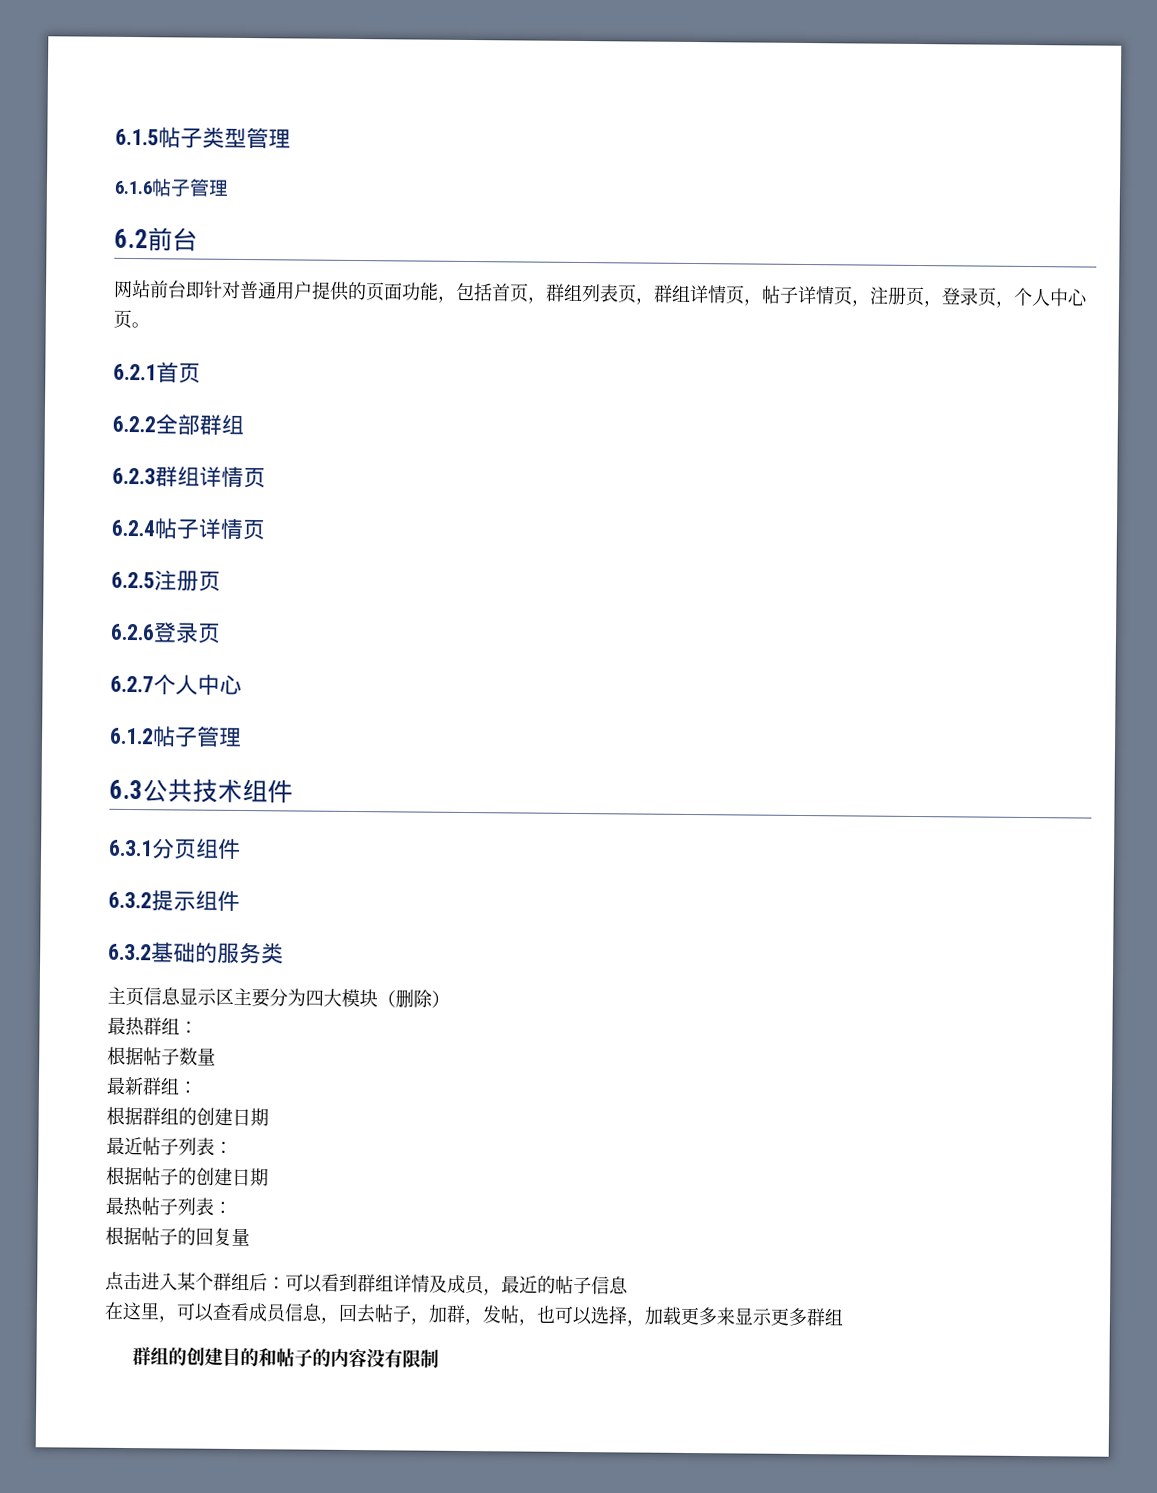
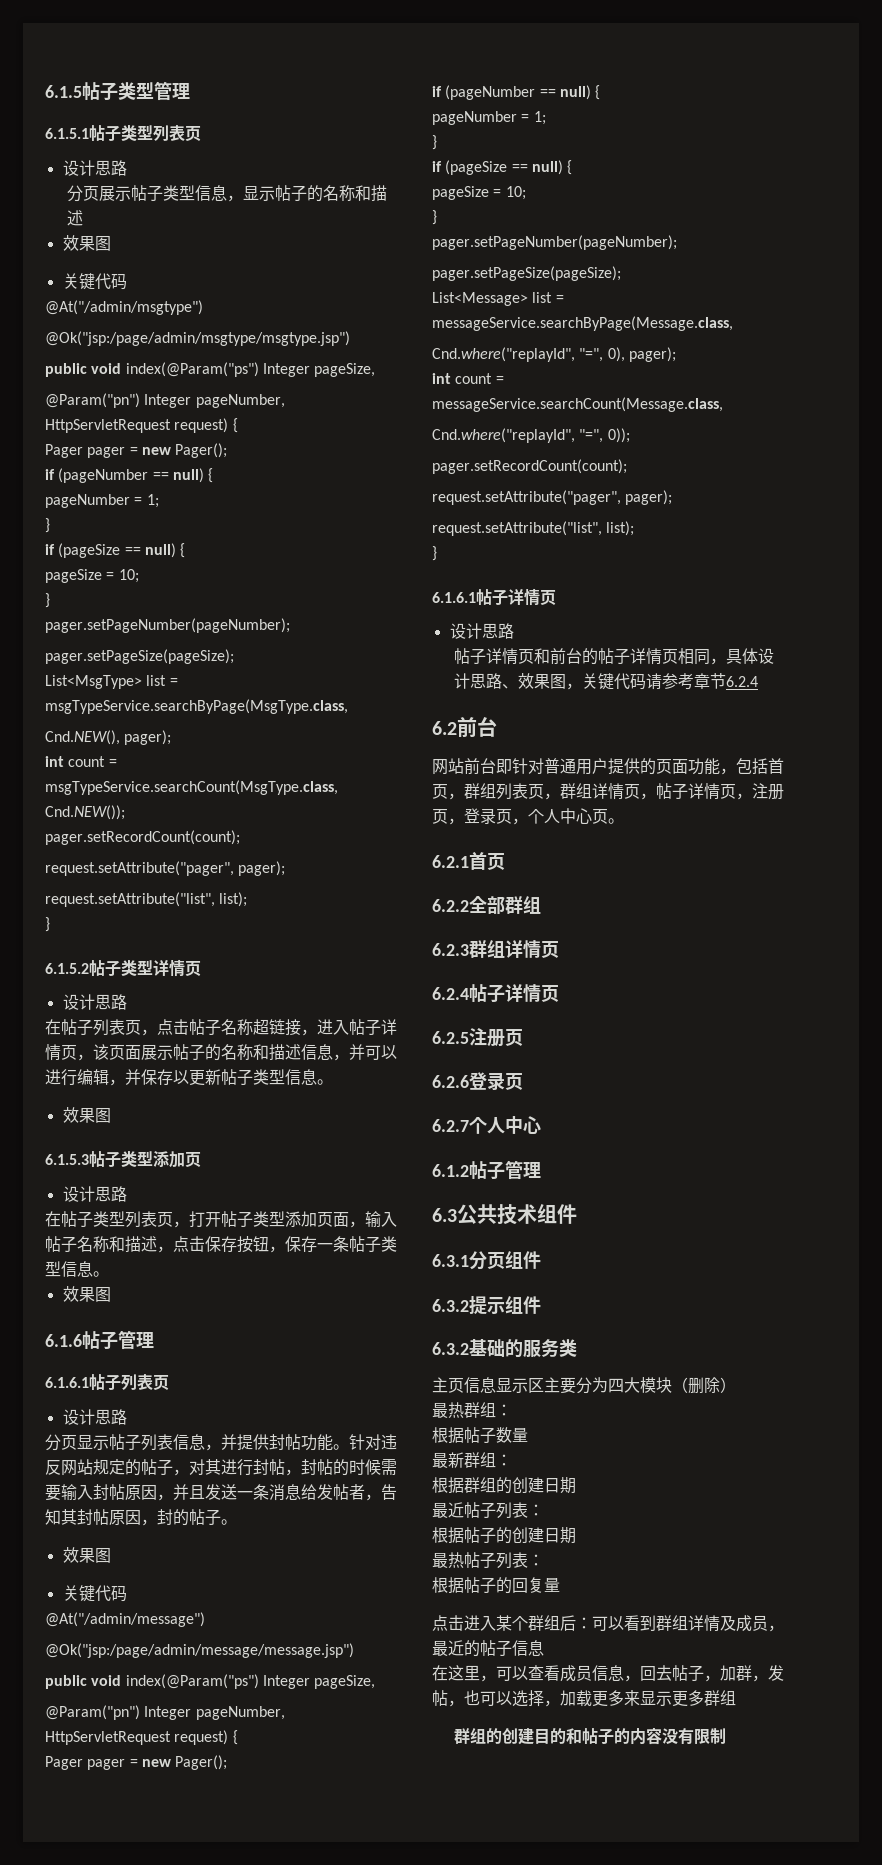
+ 6.1.5.1帖子类型列表页
+ 设计思路
+ 分页展示帖子类型信息，显示帖子的名称和描述
+ 效果图
+ 关键代码
+ @At("/admin/msgtype")
+ @Ok("jsp:/page/admin/msgtype/msgtype.jsp")
+ public void index(@Param("ps") Integer pageSize,
+ @Param("pn") Integer pageNumber, HttpServletRequest request) {
+ Pager pager = new Pager();
+ if (pageNumber == null) {
+ pageNumber = 1;
+ }
+ if (pageSize == null) {
+ pageSize = 10;
+ }
+ pager.setPageNumber(pageNumber);
+ pager.setPageSize(pageSize);
+ List<MsgType> list = msgTypeService.searchByPage(MsgType.class,
+ Cnd.NEW(), pager);
+ int count = msgTypeService.searchCount(MsgType.class, Cnd.NEW());
+ pager.setRecordCount(count);
+ request.setAttribute("pager", pager);
+ request.setAttribute("list", list);
+ }
+ 6.1.5.2帖子类型详情页
+ 设计思路
+ 在帖子列表页，点击帖子名称超链接，进入帖子详情页，该页面展示帖子的名称和描述信息，并可以进行编辑，并保存以更新帖子类型信息。
+ 效果图
+ 6.1.5.3帖子类型添加页
+ 设计思路
+ 在帖子类型列表页，打开帖子类型添加页面，输入帖子名称和描述，点击保存按钮，保存一条帖子类型信息。
+ 效果图
  6.1.6帖子管理
+ 6.1.6.1帖子列表页
+ 设计思路
+ 分页显示帖子列表信息，并提供封帖功能。针对违反网站规定的帖子，对其进行封帖，封帖的时候需要输入封帖原因，并且发送一条消息给发帖者，告知其封帖原因，封的帖子。
+ 效果图
+ 关键代码
+ @At("/admin/message")
+ @Ok("jsp:/page/admin/message/message.jsp")
+ public void index(@Param("ps") Integer pageSize,
+ @Param("pn") Integer pageNumber, HttpServletRequest request) {
+ Pager pager = new Pager();
+ if (pageNumber == null) {
+ pageNumber = 1;
+ }
+ if (pageSize == null) {
+ pageSize = 10;
+ }
+ pager.setPageNumber(pageNumber);
+ pager.setPageSize(pageSize);
+ List<Message> list = messageService.searchByPage(Message.class,
+ Cnd.where("replayId", "=", 0), pager);
+ int count = messageService.searchCount(Message.class,
+ Cnd.where("replayId", "=", 0));
+ pager.setRecordCount(count);
+ request.setAttribute("pager", pager);
+ request.setAttribute("list", list);
+ }
+ 6.1.6.1帖子详情页
+ 设计思路
+ 帖子详情页和前台的帖子详情页相同，具体设计思路、效果图，关键代码请参考章节6.2.4

